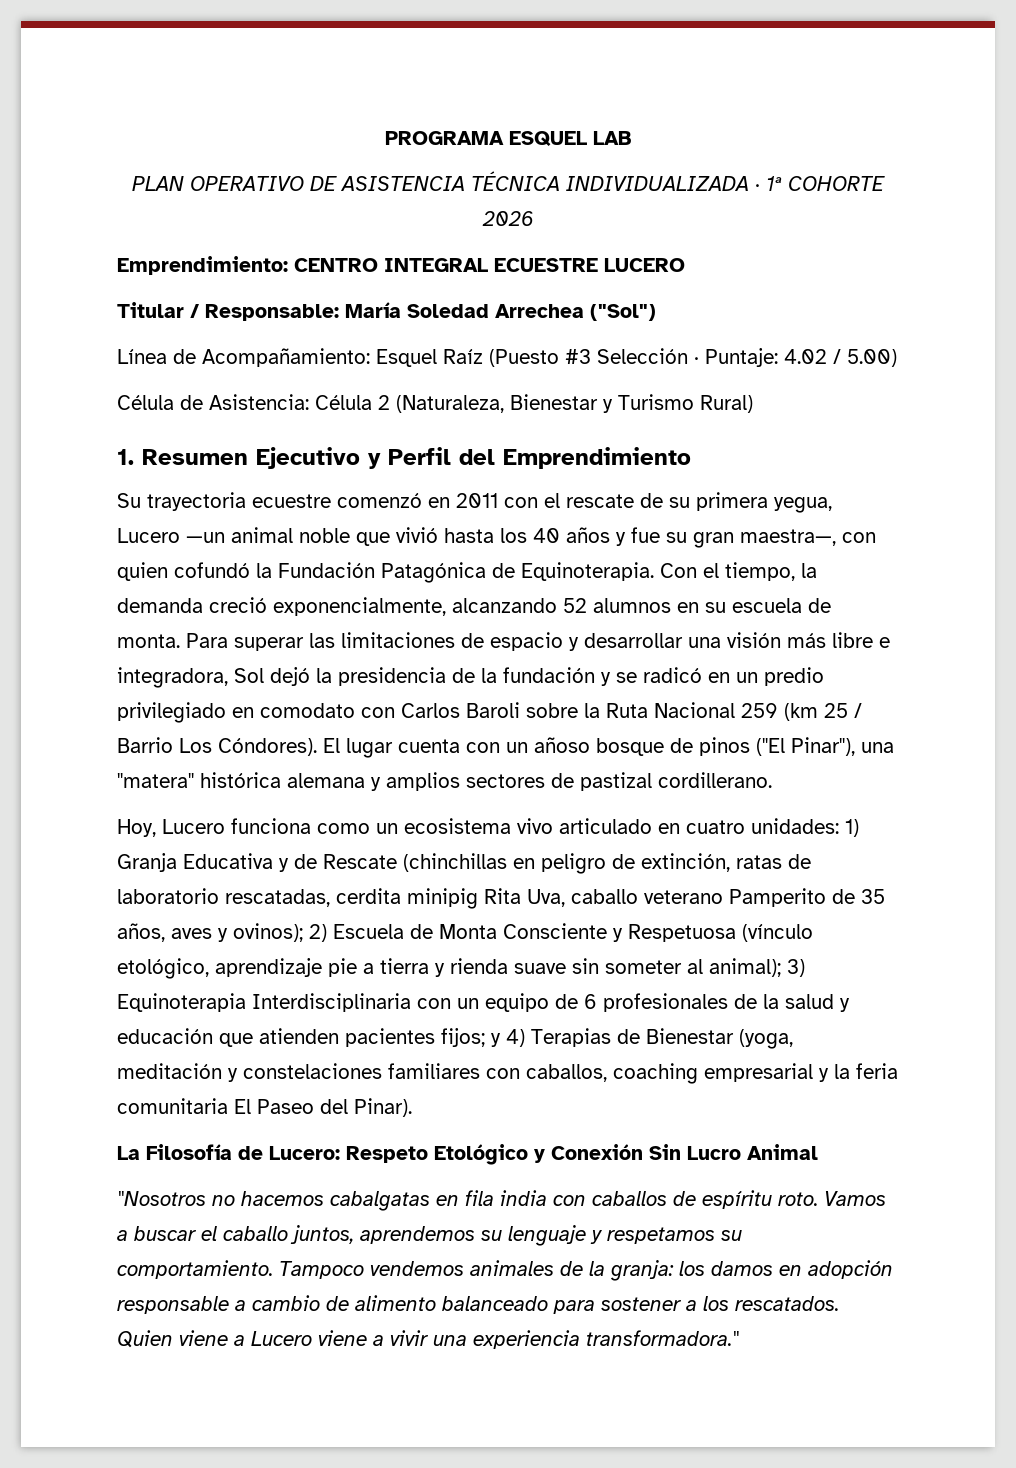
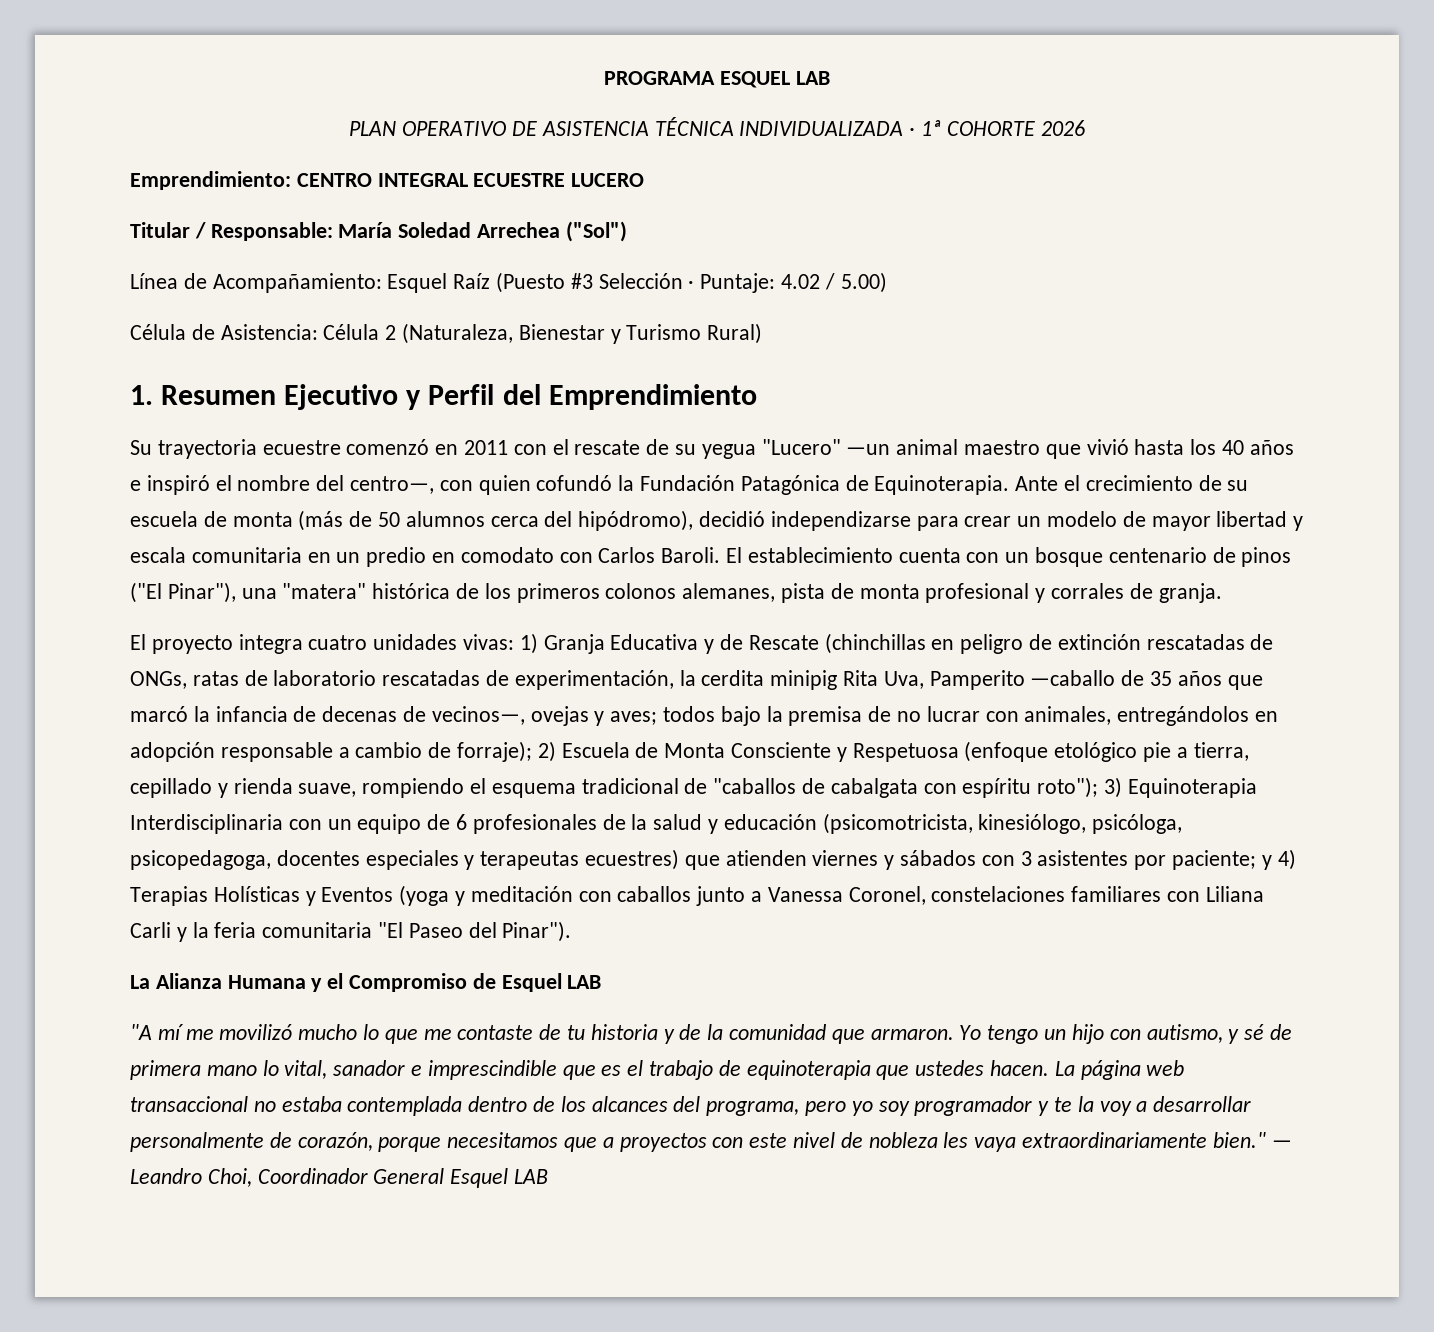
- Su trayectoria ecuestre comenzó en 2011 con el rescate de su primera yegua, Lucero —un animal noble que vivió hasta los 40 años y fue su gran maestra—, con quien cofundó la Fundación Patagónica de Equinoterapia.
+ Su trayectoria ecuestre comenzó en 2011 con el rescate de su yegua "Lucero" —un animal maestro que vivió hasta los 40 años e inspiró el nombre del centro—, con quien cofundó la Fundación Patagónica de Equinoterapia.
- Con el tiempo, la demanda creció exponencialmente, alcanzando 52 alumnos en su escuela de monta. Para superar las limitaciones de espacio y desarrollar una visión más libre e integradora, Sol dejó la presidencia de la fundación y se radicó en un predio privilegiado en comodato con Carlos Baroli sobre la Ruta Nacional 259 (km 25 / Barrio Los Cóndores). El lugar cuenta con un añoso bosque de pinos ("El Pinar"), una "matera" histórica alemana y amplios sectores de pastizal cordillerano.
- Hoy, Lucero funciona como un ecosistema vivo articulado en cuatro unidades: 1) Granja Educativa y de Rescate (chinchillas en peligro de extinción, ratas de laboratorio rescatadas, cerdita minipig Rita Uva, caballo veterano Pamperito de 35 años, aves y ovinos); 2) Escuela de Monta Consciente y Respetuosa (vínculo etológico, aprendizaje pie a tierra y rienda suave sin someter al animal); 3) Equinoterapia Interdisciplinaria con un equipo de 6 profesionales de la salud y educación que atienden pacientes fijos; y 4) Terapias de Bienestar (yoga, meditación y constelaciones familiares con caballos, coaching empresarial y la feria comunitaria El Paseo del Pinar).
- La Filosofía de Lucero: Respeto Etológico y Conexión Sin Lucro Animal
- "Nosotros no hacemos cabalgatas en fila india con caballos de espíritu roto. Vamos a buscar el caballo juntos, aprendemos su lenguaje y respetamos su comportamiento. Tampoco vendemos animales de la granja: los damos en adopción responsable a cambio de alimento balanceado para sostener a los rescatados. Quien viene a Lucero viene a vivir una experiencia transformadora."
+ Ante el crecimiento de su escuela de monta (más de 50 alumnos cerca del hipódromo), decidió independizarse para crear un modelo de mayor libertad y escala comunitaria en un predio en comodato con Carlos Baroli. El establecimiento cuenta con un bosque centenario de pinos ("El Pinar"), una "matera" histórica de los primeros colonos alemanes, pista de monta profesional y corrales de granja.
+ El proyecto integra cuatro unidades vivas: 1) Granja Educativa y de Rescate (chinchillas en peligro de extinción rescatadas de ONGs, ratas de laboratorio rescatadas de experimentación, la cerdita minipig Rita Uva, Pamperito —caballo de 35 años que marcó la infancia de decenas de vecinos—, ovejas y aves; todos bajo la premisa de no lucrar con animales, entregándolos en adopción responsable a cambio de forraje); 2) Escuela de Monta Consciente y Respetuosa (enfoque etológico pie a tierra, cepillado y rienda suave, rompiendo el esquema tradicional de "caballos de cabalgata con espíritu roto"); 3) Equinoterapia Interdisciplinaria con un equipo de 6 profesionales de la salud y educación (psicomotricista, kinesiólogo, psicóloga, psicopedagoga, docentes especiales y terapeutas ecuestres) que atienden viernes y sábados con 3 asistentes por paciente; y 4) Terapias Holísticas y Eventos (yoga y meditación con caballos junto a Vanessa Coronel, constelaciones familiares con Liliana Carli y la feria comunitaria "El Paseo del Pinar").
+ La Alianza Humana y el Compromiso de Esquel LAB
+ "A mí me movilizó mucho lo que me contaste de tu historia y de la comunidad que armaron. Yo tengo un hijo con autismo, y sé de primera mano lo vital, sanador e imprescindible que es el trabajo de equinoterapia que ustedes hacen. La página web transaccional no estaba contemplada dentro de los alcances del programa, pero yo soy programador y te la voy a desarrollar personalmente de corazón, porque necesitamos que a proyectos con este nivel de nobleza les vaya extraordinariamente bien." — Leandro Choi, Coordinador General Esquel LAB

